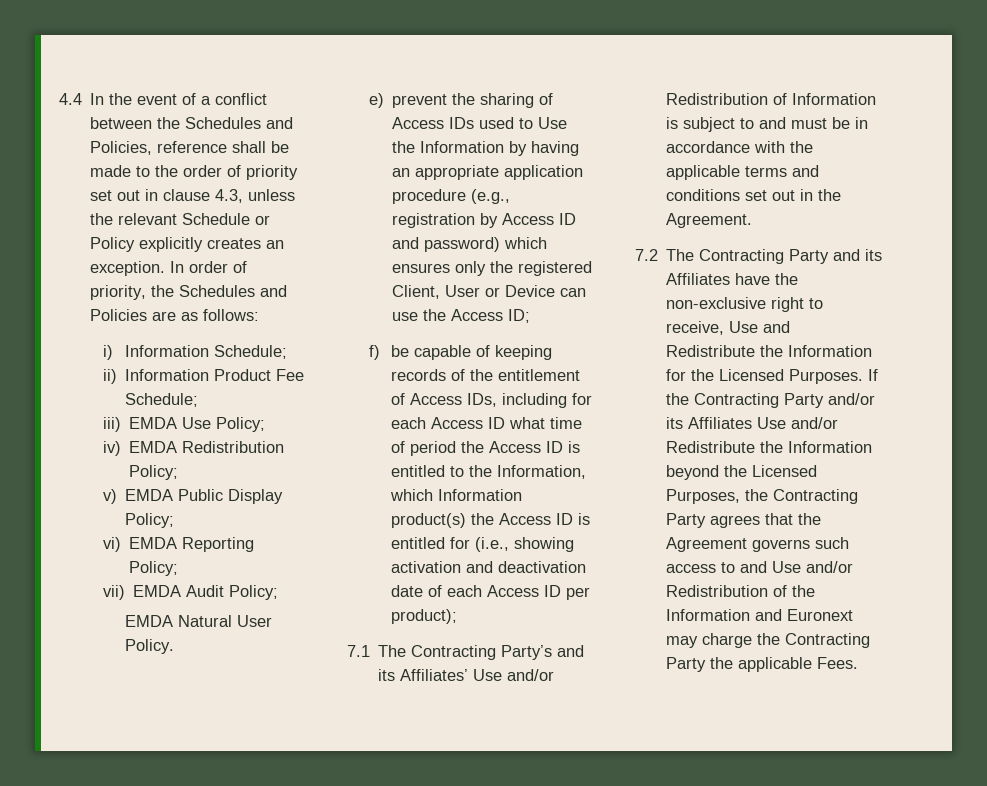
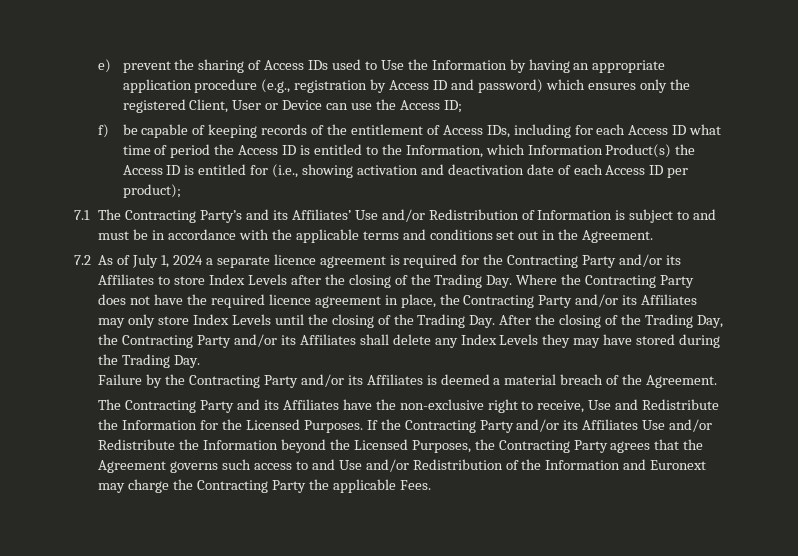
- 4.4 In the event of a conflict between the Schedules and Policies, reference shall be made to the order of priority set out in clause 4.3, unless the relevant Schedule or Policy explicitly creates an exception. In order of priority, the Schedules and Policies are as follows:
- i) Information Schedule;
- ii) Information Product Fee Schedule;
- iii) EMDA Use Policy;
- iv) EMDA Redistribution Policy;
- v) EMDA Public Display Policy;
- vi) EMDA Reporting Policy;
- vii) EMDA Audit Policy;
- EMDA Natural User Policy.
- f) be capable of keeping records of the entitlement of Access IDs, including for each Access ID what time of period the Access ID is entitled to the Information, which Information product(s) the Access ID is entitled for (i.e., showing activation and deactivation date of each Access ID per product);
+ f) be capable of keeping records of the entitlement of Access IDs, including for each Access ID what time of period the Access ID is entitled to the Information, which Information Product(s) the Access ID is entitled for (i.e., showing activation and deactivation date of each Access ID per product);
- 7.2 The Contracting Party and its Affiliates have the non-exclusive right to receive, Use and Redistribute the Information for the Licensed Purposes.
+ 7.2 As of July 1, 2024 a separate licence agreement is required for the Contracting Party and/or its Affiliates to store Index Levels after the closing of the Trading Day. Where the Contracting Party does not have the required licence agreement in place, the Contracting Party and/or its Affiliates may only store Index Levels until the closing of the Trading Day. After the closing of the Trading Day, the Contracting Party and/or its Affiliates shall delete any Index Levels they may have stored during the Trading Day.
+ Failure by the Contracting Party and/or its Affiliates is deemed a material breach of the Agreement.
+ The Contracting Party and its Affiliates have the non-exclusive right to receive, Use and Redistribute the Information for the Licensed Purposes.

